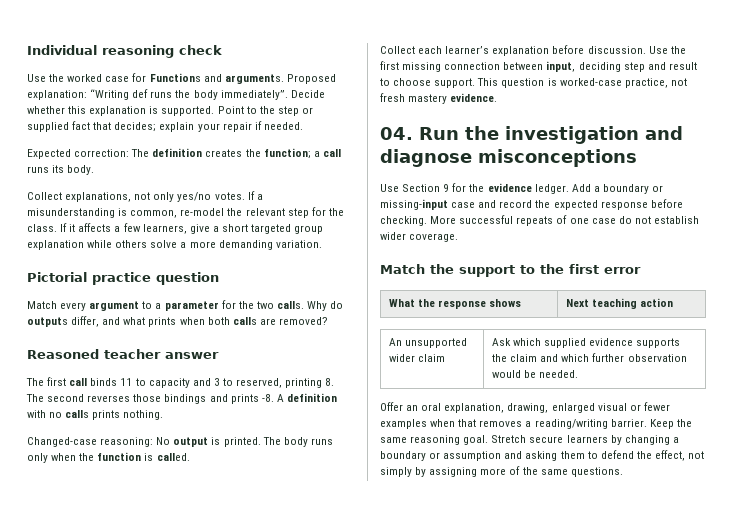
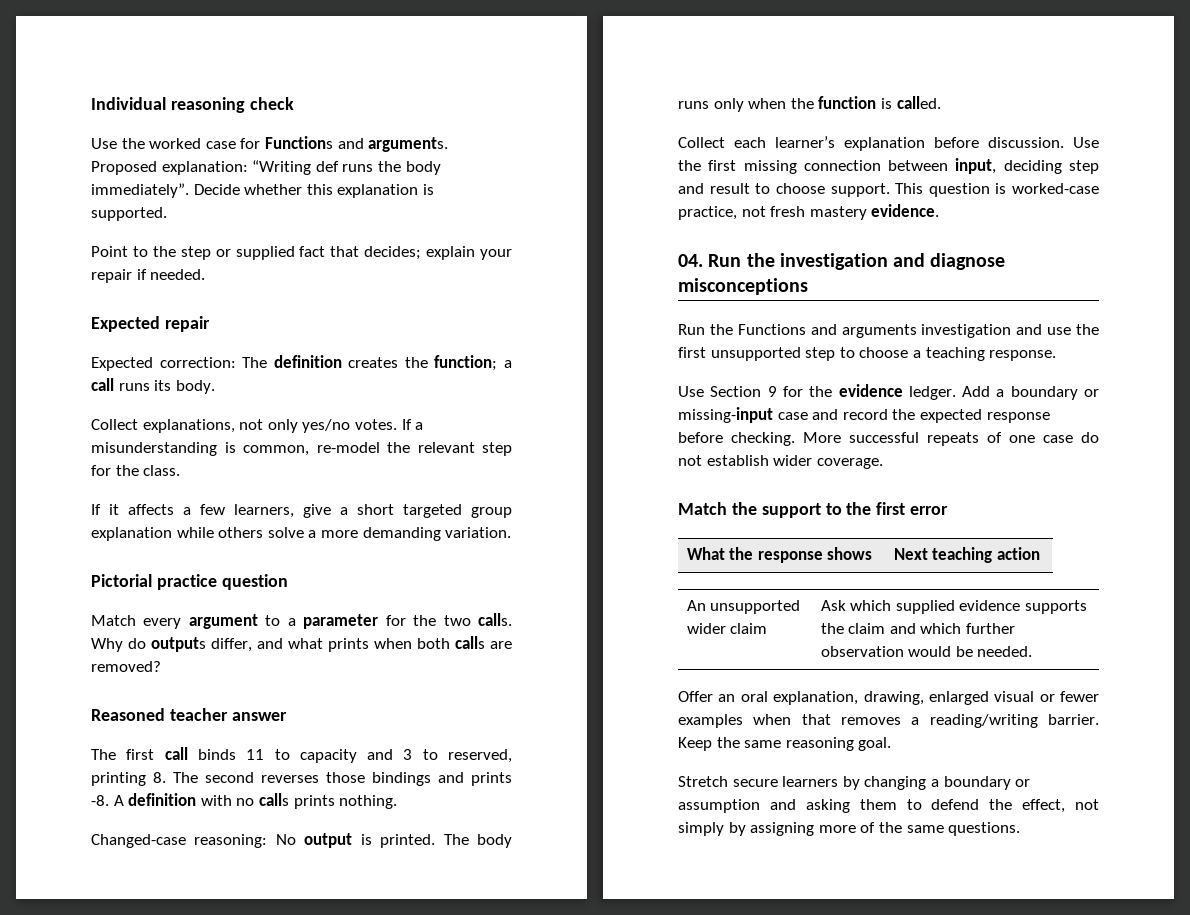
- Decide whether this explanation is supported. Point to the step or supplied fact that decides; explain your repair if needed.
+ Decide whether this explanation is supported.
+ Point to the step or supplied fact that decides; explain your repair if needed.
+ Expected repair
- If a misunderstanding is common, re-model the relevant step for the class. If it affects a few learners, give a short targeted group explanation while others solve a more demanding variation.
+ If a misunderstanding is common, re-model the relevant step for the class.
+ If it affects a few learners, give a short targeted group explanation while others solve a more demanding variation.
+ Run the Functions and arguments investigation and use the first unsupported step to choose a teaching response.
- Keep the same reasoning goal. Stretch secure learners by changing a boundary or assumption and asking them to defend the effect, not simply by assigning more of the same questions.
+ Keep the same reasoning goal.
+ Stretch secure learners by changing a boundary or assumption and asking them to defend the effect, not simply by assigning more of the same questions.

